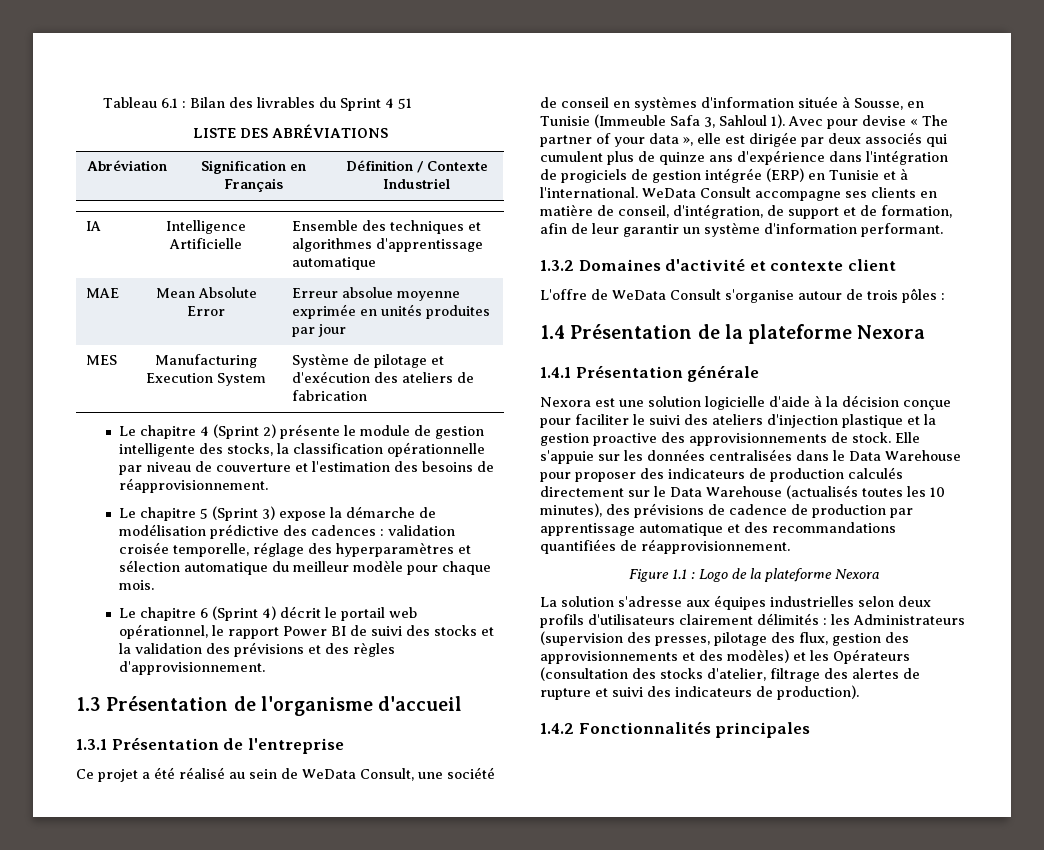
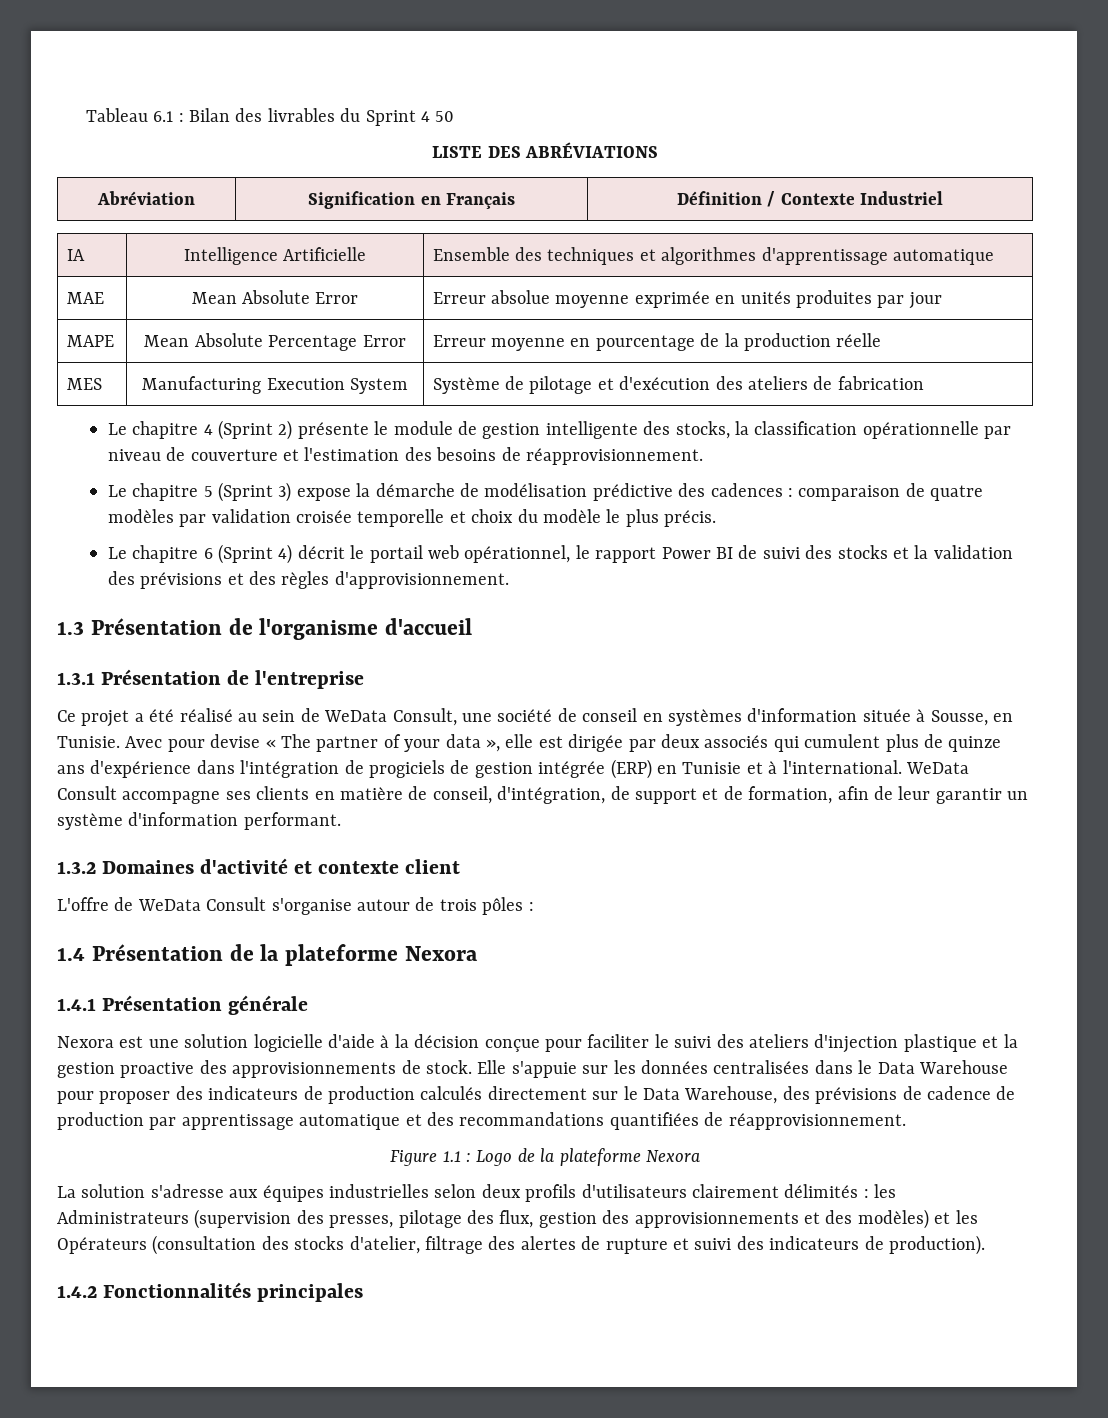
- Tableau 6.1 : Bilan des livrables du Sprint 4 51
+ Tableau 6.1 : Bilan des livrables du Sprint 4 50
+ MAPE | Mean Absolute Percentage Error | Erreur moyenne en pourcentage de la production réelle
- Le chapitre 5 (Sprint 3) expose la démarche de modélisation prédictive des cadences : validation croisée temporelle, réglage des hyperparamètres et sélection automatique du meilleur modèle pour chaque mois.
+ Le chapitre 5 (Sprint 3) expose la démarche de modélisation prédictive des cadences : comparaison de quatre modèles par validation croisée temporelle et choix du modèle le plus précis.
- Ce projet a été réalisé au sein de WeData Consult, une société de conseil en systèmes d'information située à Sousse, en Tunisie (Immeuble Safa 3, Sahloul 1).
+ Ce projet a été réalisé au sein de WeData Consult, une société de conseil en systèmes d'information située à Sousse, en Tunisie.
- Elle s'appuie sur les données centralisées dans le Data Warehouse pour proposer des indicateurs de production calculés directement sur le Data Warehouse (actualisés toutes les 10 minutes), des prévisions de cadence de production par apprentissage automatique et des recommandations quantifiées de réapprovisionnement.
+ Elle s'appuie sur les données centralisées dans le Data Warehouse pour proposer des indicateurs de production calculés directement sur le Data Warehouse, des prévisions de cadence de production par apprentissage automatique et des recommandations quantifiées de réapprovisionnement.

